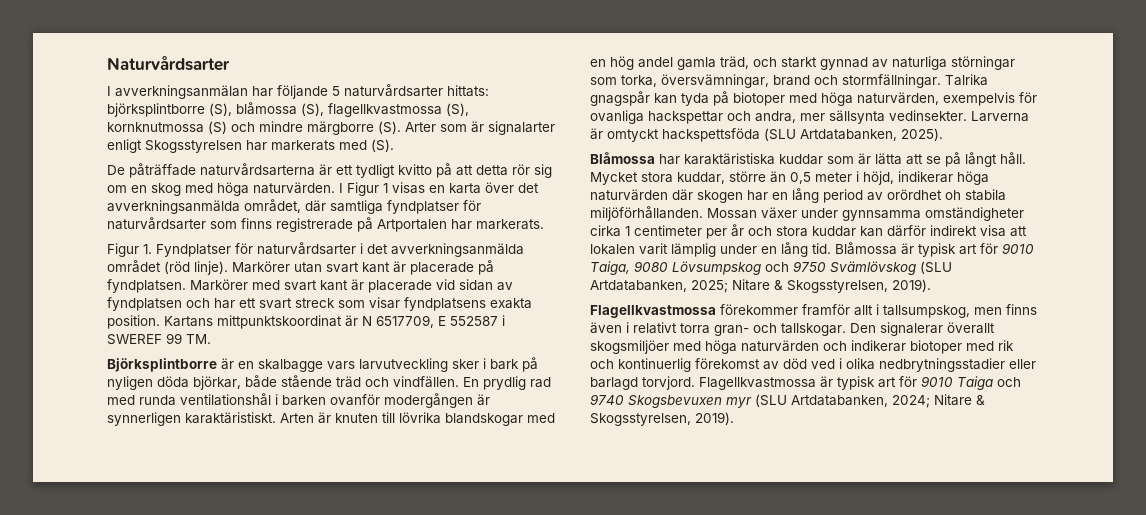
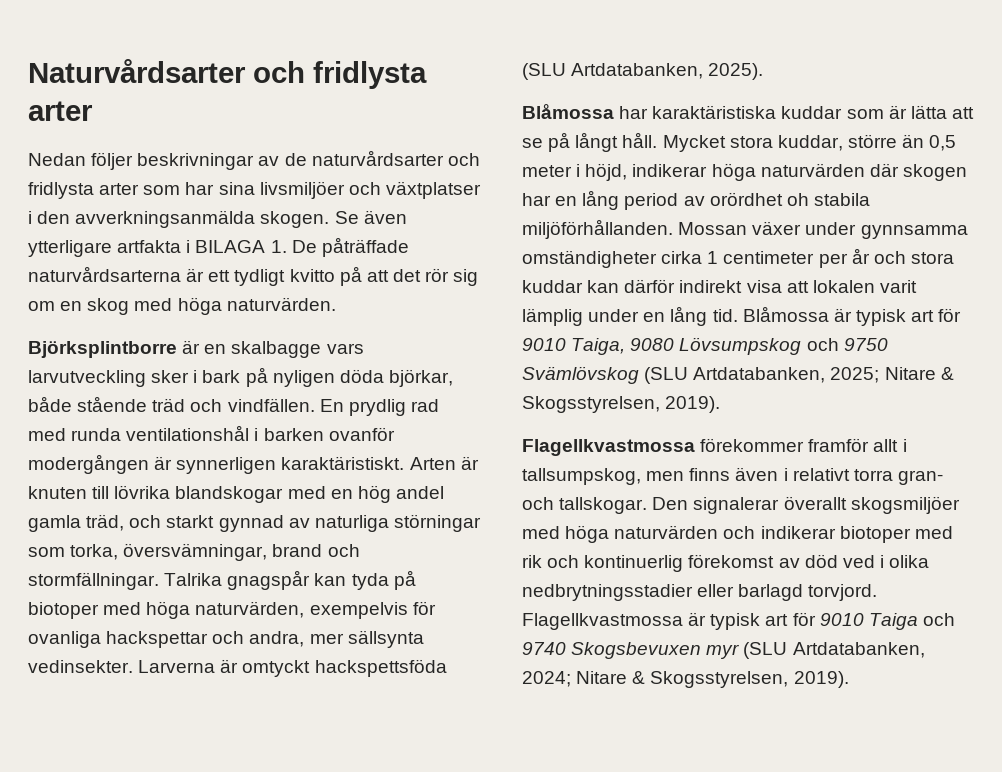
- Naturvårdsarter
- I avverkningsanmälan har följande 5 naturvårdsarter hittats: björksplintborre (S), blåmossa (S), flagellkvastmossa (S), kornknutmossa (S) och mindre märgborre (S). Arter som är signalarter enligt Skogsstyrelsen har markerats med (S).
- De påträffade naturvårdsarterna är ett tydligt kvitto på att detta rör sig om en skog med höga naturvärden. I Figur 1 visas en karta över det avverkningsanmälda området, där samtliga fyndplatser för naturvårdsarter som finns registrerade på Artportalen har markerats.
- Figur 1. Fyndplatser för naturvårdsarter i det avverkningsanmälda området (röd linje). Markörer utan svart kant är placerade på fyndplatsen. Markörer med svart kant är placerade vid sidan av fyndplatsen och har ett svart streck som visar fyndplatsens exakta position. Kartans mittpunktskoordinat är N 6517709, E 552587 i SWEREF 99 TM.
+ Naturvårdsarter och fridlysta arter
+ Nedan följer beskrivningar av de naturvårdsarter och fridlysta arter som har sina livsmiljöer och växtplatser i den avverkningsanmälda skogen. Se även ytterligare artfakta i BILAGA 1. De påträffade naturvårdsarterna är ett tydligt kvitto på att det rör sig om en skog med höga naturvärden.

